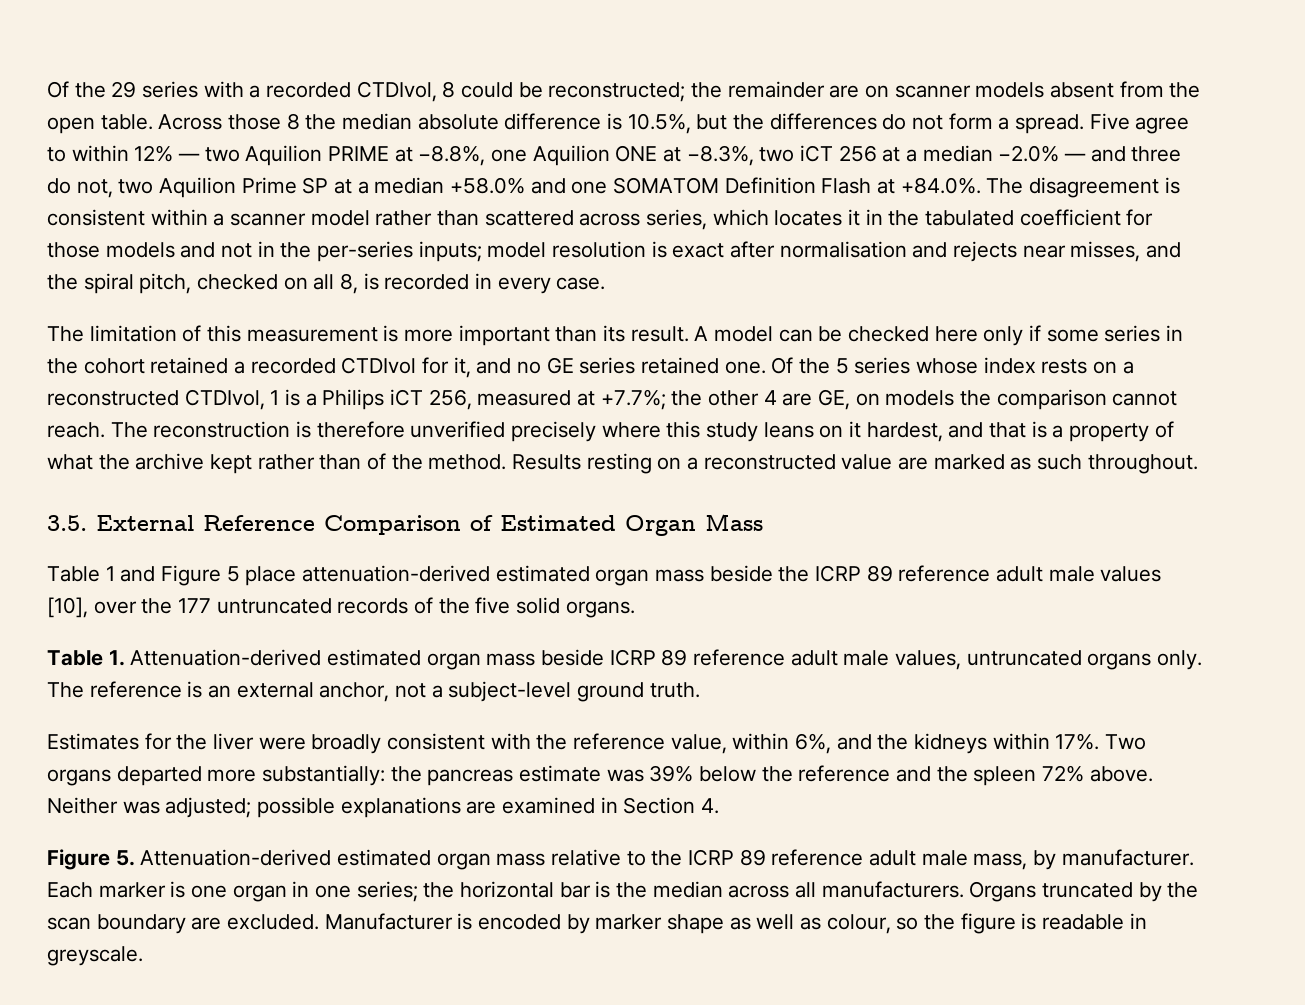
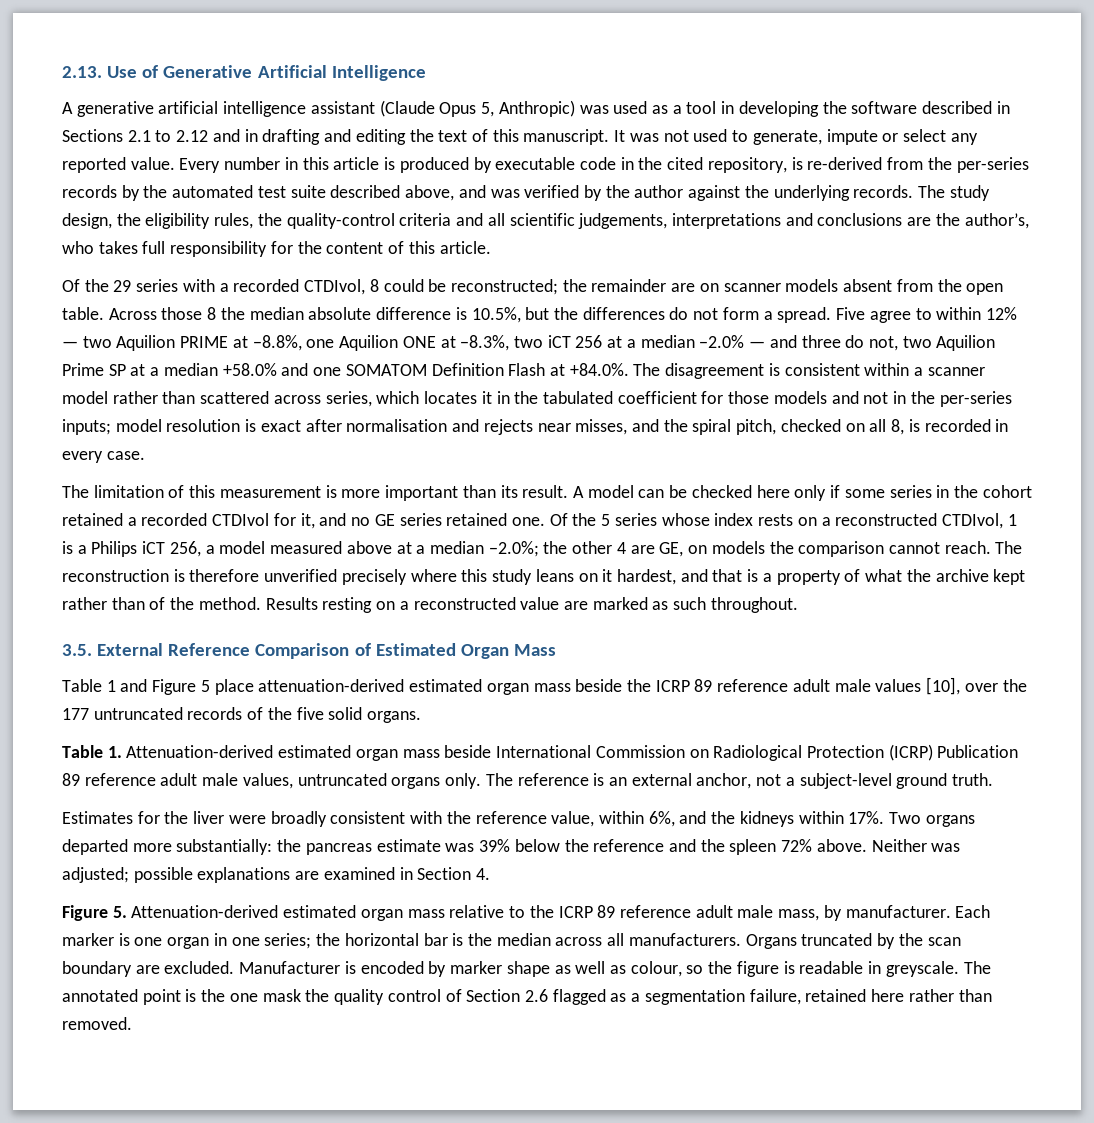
+ 2.13. Use of Generative Artificial Intelligence
+ A generative artificial intelligence assistant (Claude Opus 5, Anthropic) was used as a tool in developing the software described in Sections 2.1 to 2.12 and in drafting and editing the text of this manuscript. It was not used to generate, impute or select any reported value. Every number in this article is produced by executable code in the cited repository, is re-derived from the per-series records by the automated test suite described above, and was verified by the author against the underlying records. The study design, the eligibility rules, the quality-control criteria and all scientific judgements, interpretations and conclusions are the author’s, who takes full responsibility for the content of this article.
- Of the 5 series whose index rests on a reconstructed CTDIvol, 1 is a Philips iCT 256, measured at +7.7%; the other 4 are GE, on models the comparison cannot reach.
+ Of the 5 series whose index rests on a reconstructed CTDIvol, 1 is a Philips iCT 256, a model measured above at a median −2.0%; the other 4 are GE, on models the comparison cannot reach.
- Table 1. Attenuation-derived estimated organ mass beside ICRP 89 reference adult male values, untruncated organs only.
+ Table 1. Attenuation-derived estimated organ mass beside International Commission on Radiological Protection (ICRP) Publication 89 reference adult male values, untruncated organs only.
+ The annotated point is the one mask the quality control of Section 2.6 flagged as a segmentation failure, retained here rather than removed.

